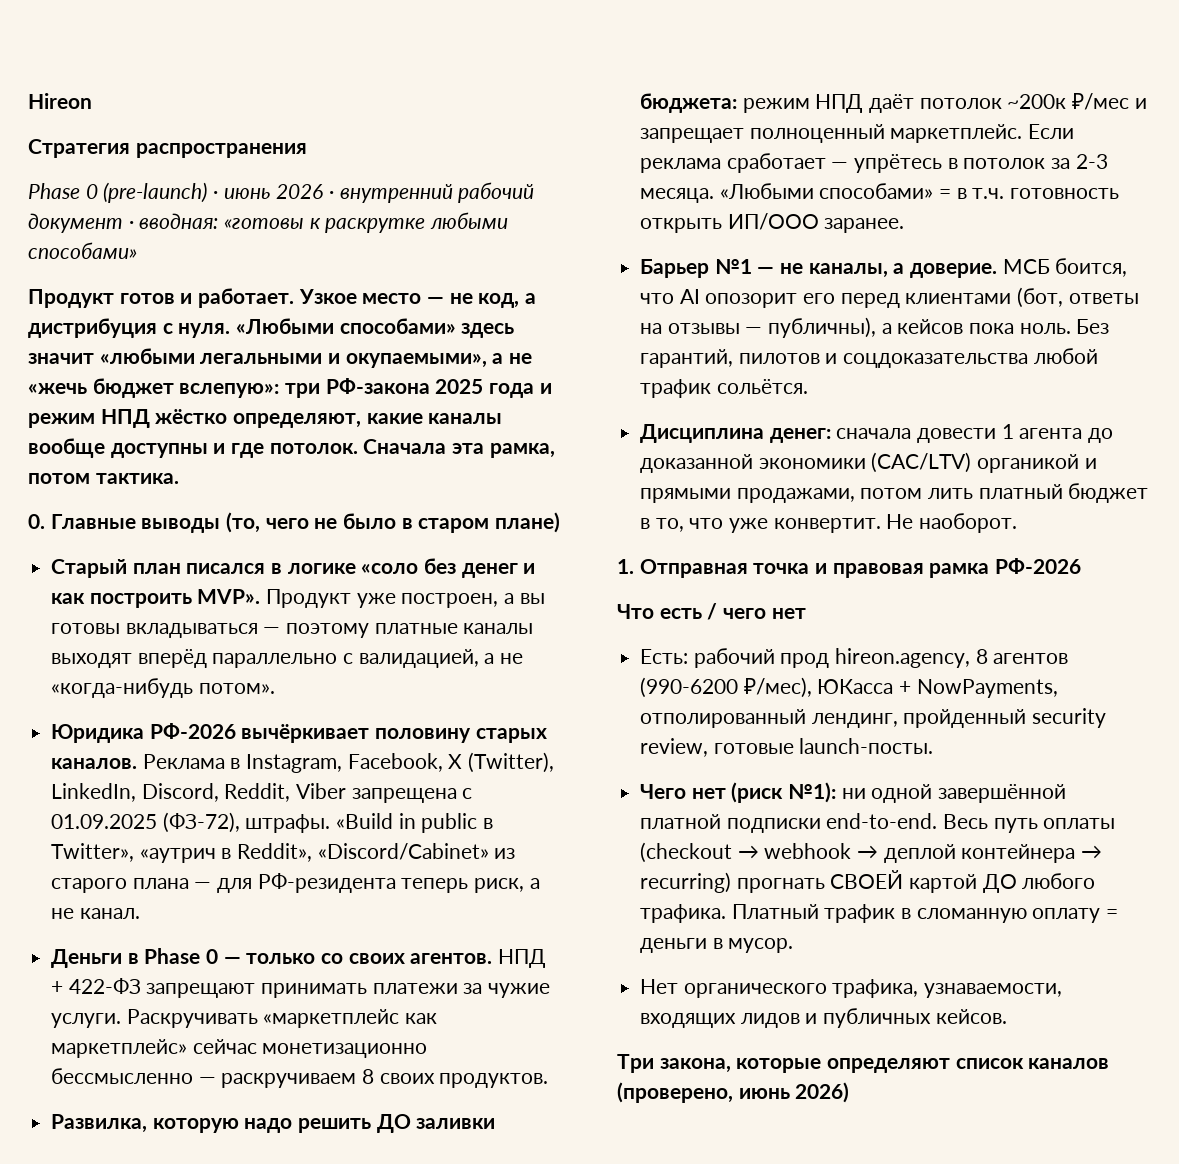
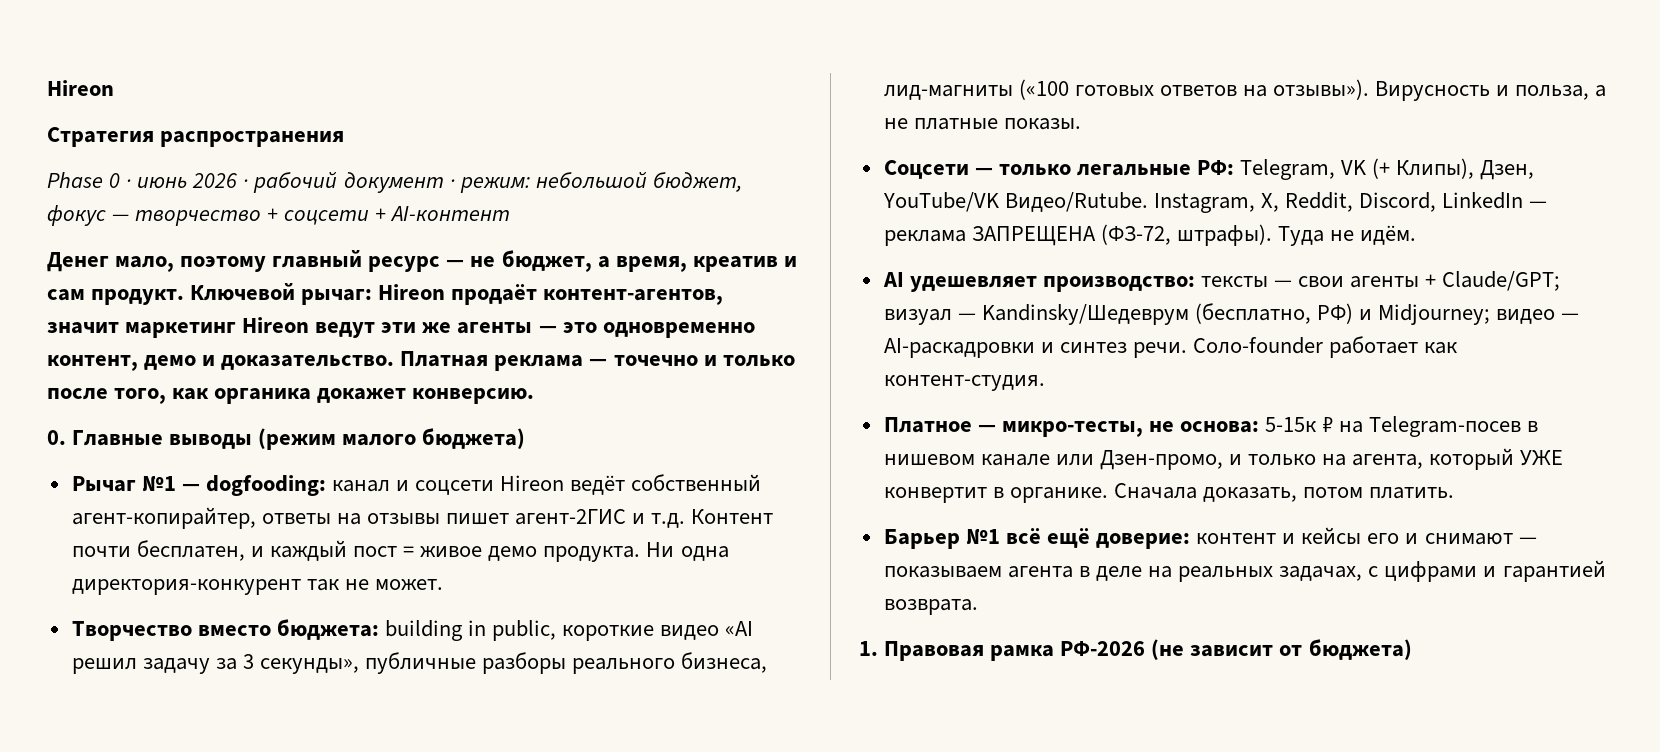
- Phase 0 (pre-launch) · июнь 2026 · внутренний рабочий документ · вводная: «готовы к раскрутке любыми способами»
- Продукт готов и работает. Узкое место — не код, а дистрибуция с нуля. «Любыми способами» здесь значит «любыми легальными и окупаемыми», а не «жечь бюджет вслепую»: три РФ-закона 2025 года и режим НПД жёстко определяют, какие каналы вообще доступны и где потолок. Сначала эта рамка, потом тактика.
- 0. Главные выводы (то, чего не было в старом плане)
- Старый план писался в логике «соло без денег и как построить MVP». Продукт уже построен, а вы готовы вкладываться — поэтому платные каналы выходят вперёд параллельно с валидацией, а не «когда-нибудь потом».
- Юридика РФ-2026 вычёркивает половину старых каналов. Реклама в Instagram, Facebook, X (Twitter), LinkedIn, Discord, Reddit, Viber запрещена с 01.09.2025 (ФЗ-72), штрафы. «Build in public в Twitter», «аутрич в Reddit», «Discord/Cabinet» из старого плана — для РФ-резидента теперь риск, а не канал.
- Деньги в Phase 0 — только со своих агентов. НПД + 422-ФЗ запрещают принимать платежи за чужие услуги. Раскручивать «маркетплейс как маркетплейс» сейчас монетизационно бессмысленно — раскручиваем 8 своих продуктов.
- Развилка, которую надо решить ДО заливки бюджета: режим НПД даёт потолок ~200к ₽/мес и запрещает полноценный маркетплейс. Если реклама сработает — упрётесь в потолок за 2-3 месяца. «Любыми способами» = в т.ч. готовность открыть ИП/ООО заранее.
- Барьер №1 — не каналы, а доверие. МСБ боится, что AI опозорит его перед клиентами (бот, ответы на отзывы — публичны), а кейсов пока ноль. Без гарантий, пилотов и соцдоказательства любой трафик сольётся.
- Дисциплина денег: сначала довести 1 агента до доказанной экономики (CAC/LTV) органикой и прямыми продажами, потом лить платный бюджет в то, что уже конвертит. Не наоборот.
- 1. Отправная точка и правовая рамка РФ-2026
- Что есть / чего нет
- Есть: рабочий прод hireon.agency, 8 агентов (990-6200 ₽/мес), ЮКасса + NowPayments, отполированный лендинг, пройденный security review, готовые launch-посты.
- Чего нет (риск №1): ни одной завершённой платной подписки end-to-end. Весь путь оплаты (checkout → webhook → деплой контейнера → recurring) прогнать СВОЕЙ картой ДО любого трафика. Платный трафик в сломанную оплату = деньги в мусор.
- Нет органического трафика, узнаваемости, входящих лидов и публичных кейсов.
- Три закона, которые определяют список каналов (проверено, июнь 2026)
+ Phase 0 · июнь 2026 · рабочий документ · режим: небольшой бюджет, фокус — творчество + соцсети + AI-контент
+ Денег мало, поэтому главный ресурс — не бюджет, а время, креатив и сам продукт. Ключевой рычаг: Hireon продаёт контент-агентов, значит маркетинг Hireon ведут эти же агенты — это одновременно контент, демо и доказательство. Платная реклама — точечно и только после того, как органика докажет конверсию.
+ 0. Главные выводы (режим малого бюджета)
+ Рычаг №1 — dogfooding: канал и соцсети Hireon ведёт собственный агент-копирайтер, ответы на отзывы пишет агент-2ГИС и т.д. Контент почти бесплатен, и каждый пост = живое демо продукта. Ни одна директория-конкурент так не может.
+ Творчество вместо бюджета: building in public, короткие видео «AI решил задачу за 3 секунды», публичные разборы реального бизнеса, лид-магниты («100 готовых ответов на отзывы»). Вирусность и польза, а не платные показы.
+ Соцсети — только легальные РФ: Telegram, VK (+ Клипы), Дзен, YouTube/VK Видео/Rutube. Instagram, X, Reddit, Discord, LinkedIn — реклама ЗАПРЕЩЕНА (ФЗ-72, штрафы). Туда не идём.
+ AI удешевляет производство: тексты — свои агенты + Claude/GPT; визуал — Kandinsky/Шедеврум (бесплатно, РФ) и Midjourney; видео — AI-раскадровки и синтез речи. Соло-founder работает как контент-студия.
+ Платное — микро-тесты, не основа: 5-15к ₽ на Telegram-посев в нишевом канале или Дзен-промо, и только на агента, который УЖЕ конвертит в органике. Сначала доказать, потом платить.
+ Барьер №1 всё ещё доверие: контент и кейсы его и снимают — показываем агента в деле на реальных задачах, с цифрами и гарантией возврата.
+ 1. Правовая рамка РФ-2026 (не зависит от бюджета)

